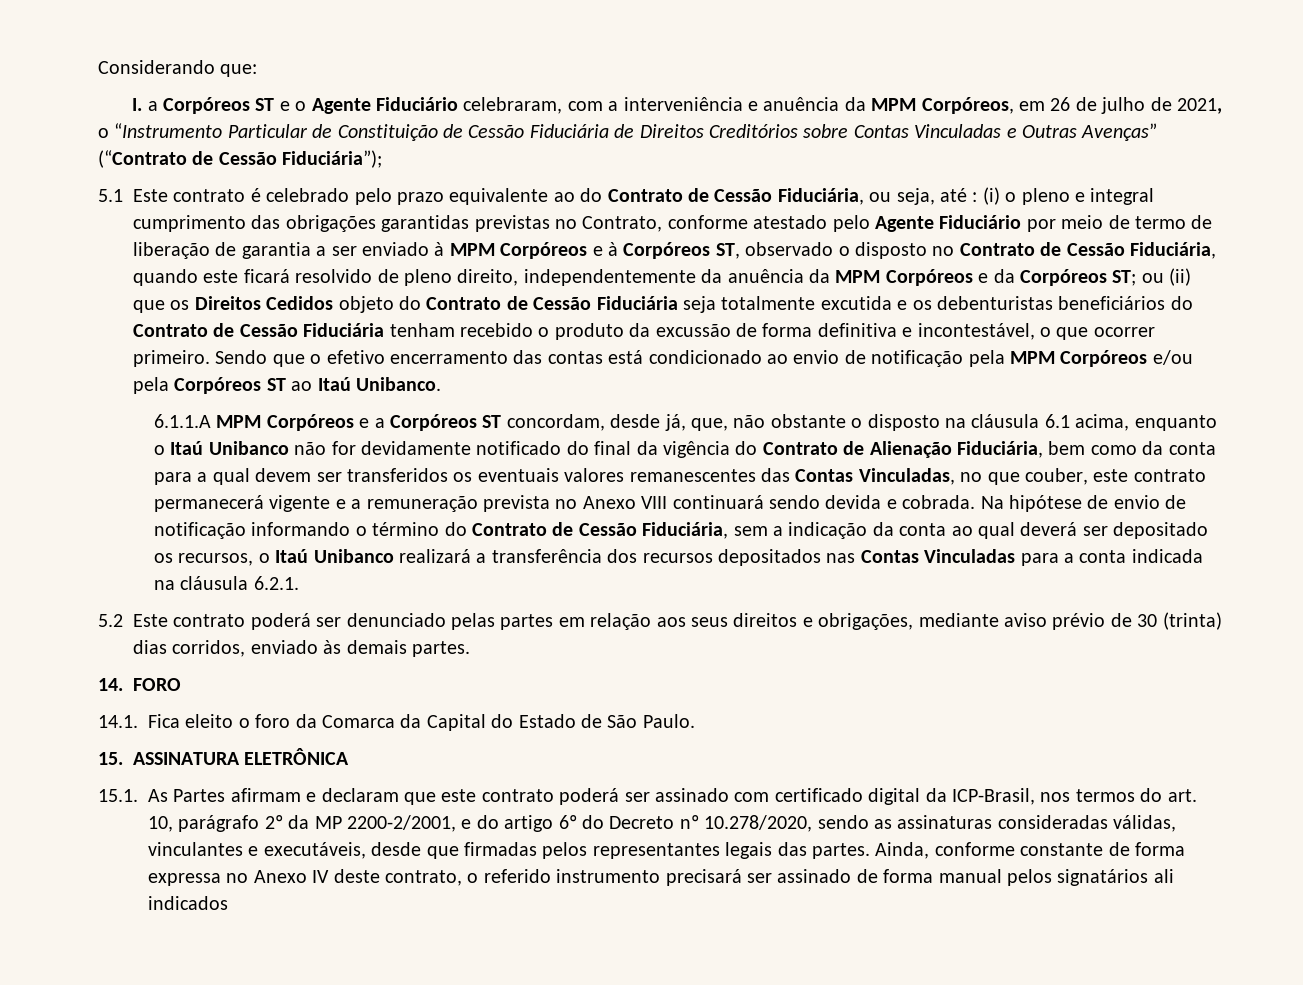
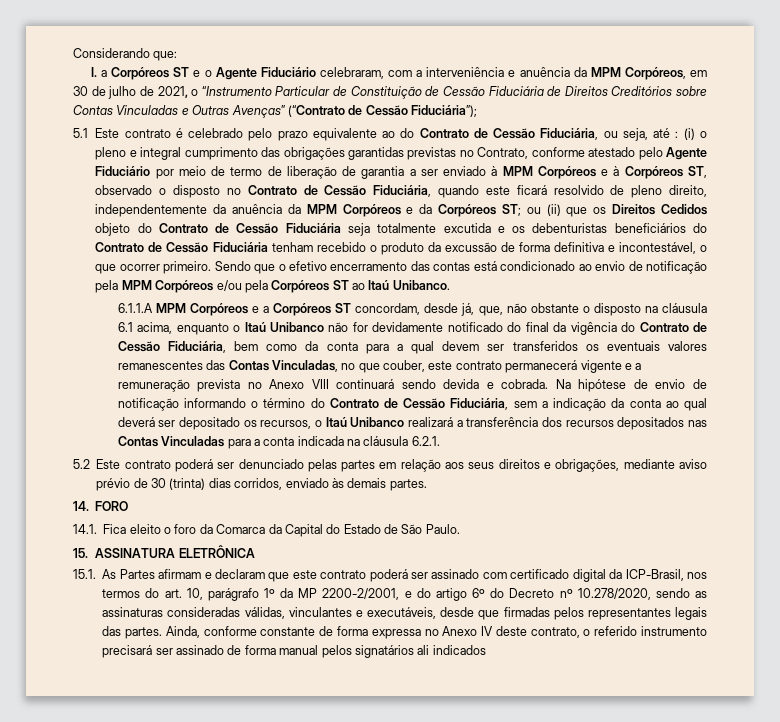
- I. a Corpóreos ST e o Agente Fiduciário celebraram, com a interveniência e anuência da MPM Corpóreos, em 26 de julho de 2021, o “Instrumento Particular de Constituição de Cessão Fiduciária de Direitos Creditórios sobre Contas Vinculadas e Outras Avenças” (“Contrato de Cessão Fiduciária”);
+ I. a Corpóreos ST e o Agente Fiduciário celebraram, com a interveniência e anuência da MPM Corpóreos, em 30 de julho de 2021, o “Instrumento Particular de Constituição de Cessão Fiduciária de Direitos Creditórios sobre Contas Vinculadas e Outras Avenças” (“Contrato de Cessão Fiduciária”);
- 6.1.1.A MPM Corpóreos e a Corpóreos ST concordam, desde já, que, não obstante o disposto na cláusula 6.1 acima, enquanto o Itaú Unibanco não for devidamente notificado do final da vigência do Contrato de Alienação Fiduciária, bem como da conta para a qual devem ser transferidos os eventuais valores remanescentes das Contas Vinculadas, no que couber, este contrato permanecerá vigente e a remuneração prevista no Anexo VIII continuará sendo devida e cobrada.
+ 6.1.1.A MPM Corpóreos e a Corpóreos ST concordam, desde já, que, não obstante o disposto na cláusula 6.1 acima, enquanto o Itaú Unibanco não for devidamente notificado do final da vigência do Contrato de Cessão Fiduciária, bem como da conta para a qual devem ser transferidos os eventuais valores remanescentes das Contas Vinculadas, no que couber, este contrato permanecerá vigente e a remuneração prevista no Anexo VIII continuará sendo devida e cobrada.
- 15.1. As Partes afirmam e declaram que este contrato poderá ser assinado com certificado digital da ICP-Brasil, nos termos do art. 10, parágrafo 2º da MP 2200-2/2001, e do artigo 6º do Decreto nº 10.278/2020, sendo as assinaturas consideradas válidas, vinculantes e executáveis, desde que firmadas pelos representantes legais das partes.
+ 15.1. As Partes afirmam e declaram que este contrato poderá ser assinado com certificado digital da ICP-Brasil, nos termos do art. 10, parágrafo 1º da MP 2200-2/2001, e do artigo 6º do Decreto nº 10.278/2020, sendo as assinaturas consideradas válidas, vinculantes e executáveis, desde que firmadas pelos representantes legais das partes.

